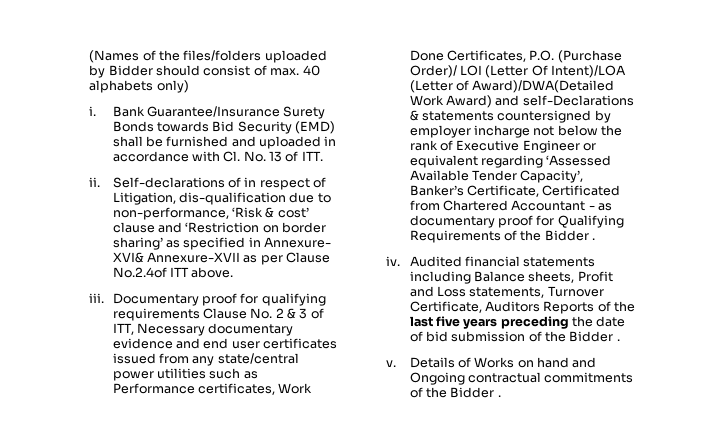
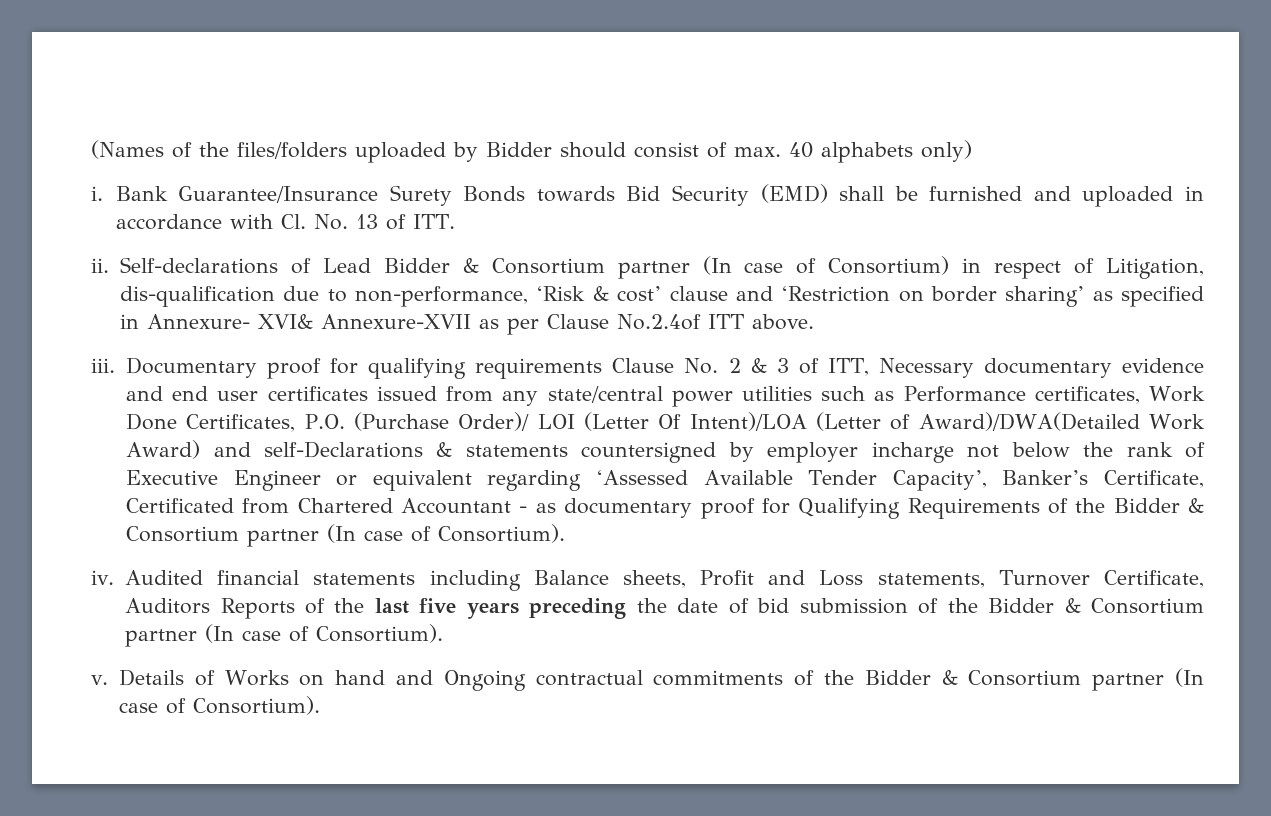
- Self-declarations of in respect of Litigation, dis-qualification due to non-performance, ‘Risk & cost’ clause and ‘Restriction on border sharing’ as specified in Annexure- XVI& Annexure-XVII as per Clause No.2.4of ITT above.
+ Self-declarations of Lead Bidder & Consortium partner (In case of Consortium) in respect of Litigation, dis-qualification due to non-performance, ‘Risk & cost’ clause and ‘Restriction on border sharing’ as specified in Annexure- XVI& Annexure-XVII as per Clause No.2.4of ITT above.
- Documentary proof for qualifying requirements Clause No. 2 & 3 of ITT, Necessary documentary evidence and end user certificates issued from any state/central power utilities such as Performance certificates, Work Done Certificates, P.O. (Purchase Order)/ LOI (Letter Of Intent)/LOA (Letter of Award)/DWA(Detailed Work Award) and self-Declarations & statements countersigned by employer incharge not below the rank of Executive Engineer or equivalent regarding ‘Assessed Available Tender Capacity’, Banker’s Certificate, Certificated from Chartered Accountant - as documentary proof for Qualifying Requirements of the Bidder .
+ Documentary proof for qualifying requirements Clause No. 2 & 3 of ITT, Necessary documentary evidence and end user certificates issued from any state/central power utilities such as Performance certificates, Work Done Certificates, P.O. (Purchase Order)/ LOI (Letter Of Intent)/LOA (Letter of Award)/DWA(Detailed Work Award) and self-Declarations & statements countersigned by employer incharge not below the rank of Executive Engineer or equivalent regarding ‘Assessed Available Tender Capacity’, Banker’s Certificate, Certificated from Chartered Accountant - as documentary proof for Qualifying Requirements of the Bidder & Consortium partner (In case of Consortium).
- Audited financial statements including Balance sheets, Profit and Loss statements, Turnover Certificate, Auditors Reports of the last five years preceding the date of bid submission of the Bidder .
+ Audited financial statements including Balance sheets, Profit and Loss statements, Turnover Certificate, Auditors Reports of the last five years preceding the date of bid submission of the Bidder & Consortium partner (In case of Consortium).
- Details of Works on hand and Ongoing contractual commitments of the Bidder .
+ Details of Works on hand and Ongoing contractual commitments of the Bidder & Consortium partner (In case of Consortium).

